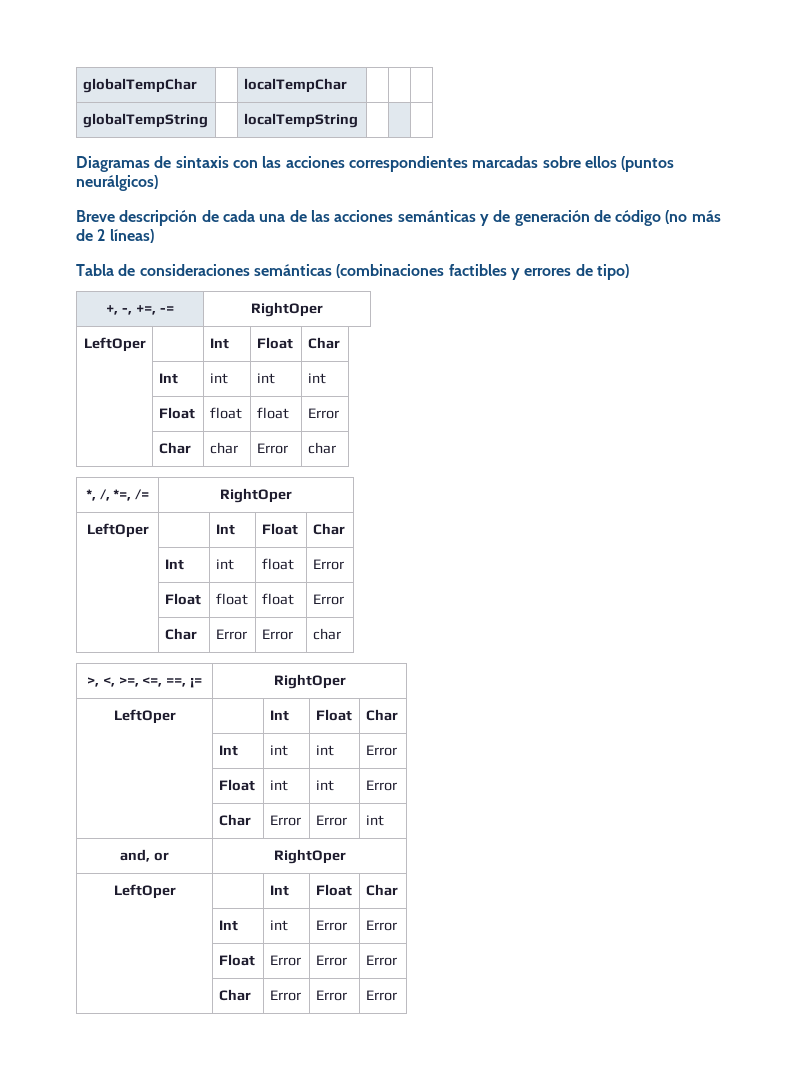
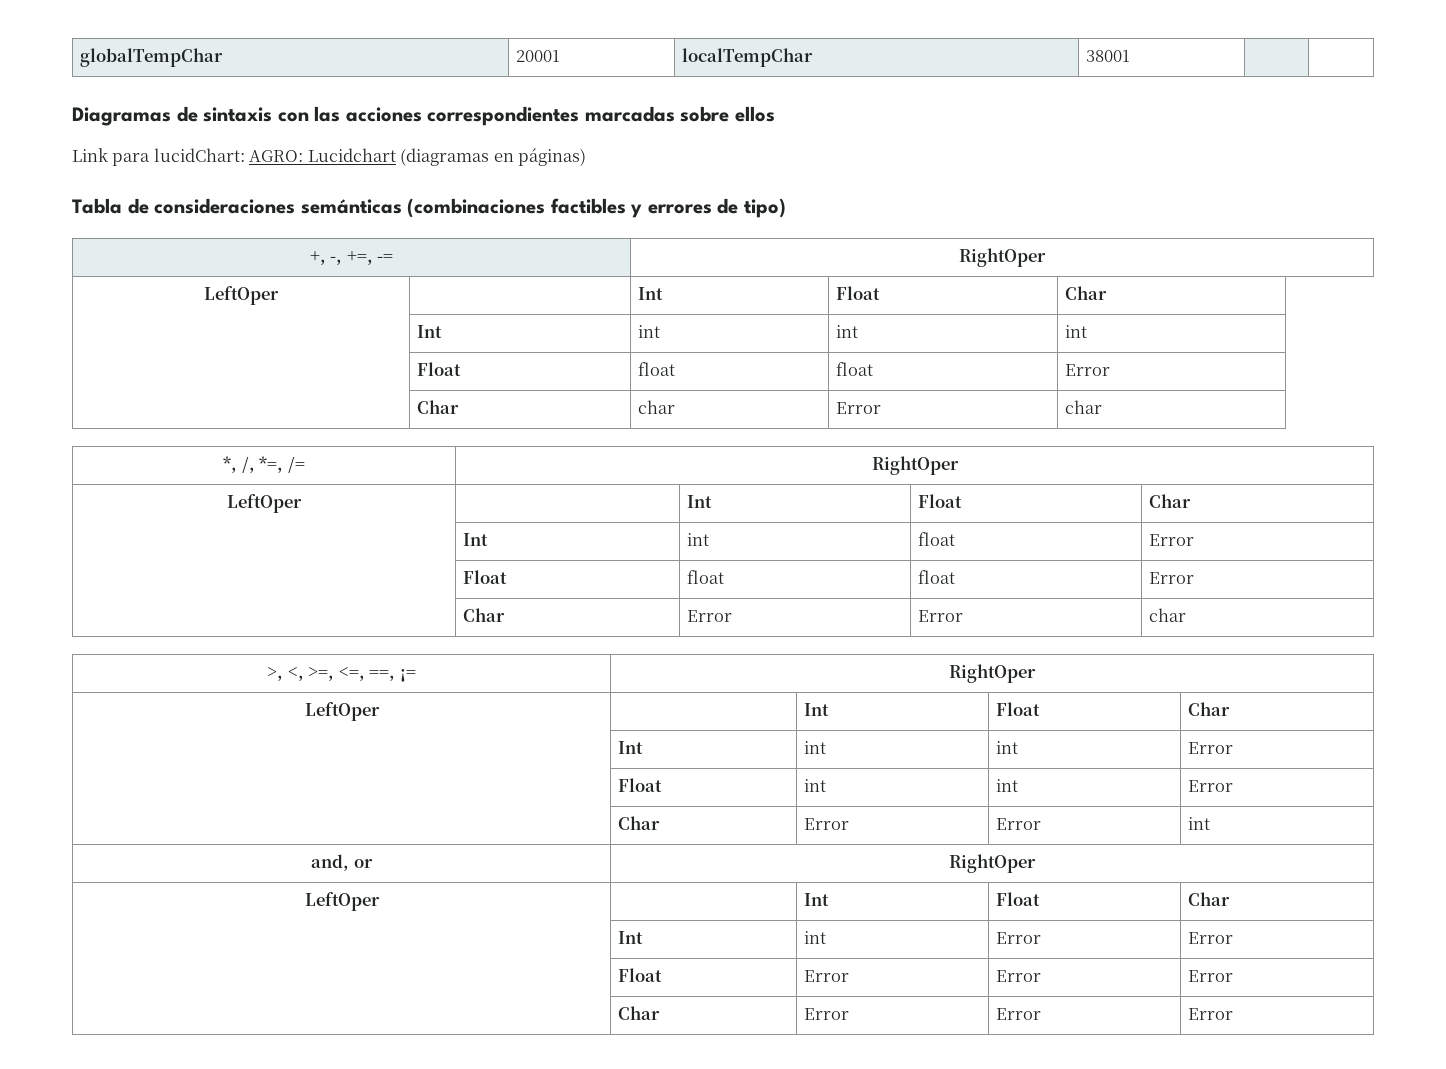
- globalTempChar | | localTempChar | | |
- globalTempString | | localTempString | | |
+ globalTempChar | 20001 | localTempChar | 38001 | |
- Diagramas de sintaxis con las acciones correspondientes marcadas sobre ellos (puntos neurálgicos)
- Breve descripción de cada una de las acciones semánticas y de generación de código (no más de 2 líneas)
+ Diagramas de sintaxis con las acciones correspondientes marcadas sobre ellos
+ Link para lucidChart: AGRO: Lucidchart (diagramas en páginas)

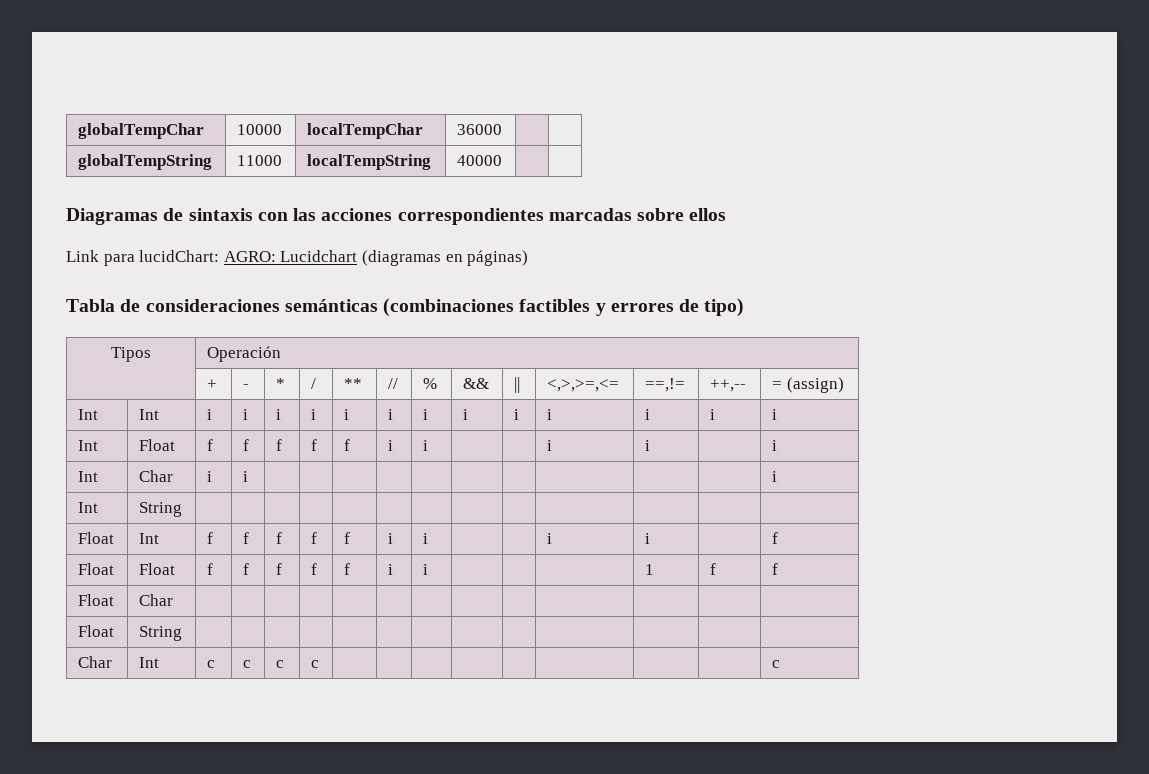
- globalTempChar | 20001 | localTempChar | 38001 | |
+ globalTempChar | 10000 | localTempChar | 36000 | |
+ globalTempString | 11000 | localTempString | 40000 | |
- +, -, +=, -= | RightOper
- LeftOper | | Int | Float | Char
- | Int | int | int | int
- | Float | float | float | Error
- | Char | char | Error | char
- *, /, *=, /= | RightOper
- LeftOper | | Int | Float | Char
- | Int | int | float | Error
- | Float | float | float | Error
- | Char | Error | Error | char
- >, <, >=, <=, ==, ¡= | RightOper
- LeftOper | | Int | Float | Char
- | Int | int | int | Error
- | Float | int | int | Error
- | Char | Error | Error | int
- and, or | RightOper
- LeftOper | | Int | Float | Char
- | Int | int | Error | Error
- | Float | Error | Error | Error
- | Char | Error | Error | Error
+ Tipos | Operación
+ | + | - | * | / | ** | // | % | && | || | <,>,>=,<= | ==,!= | ++,-- | = (assign)
+ Int | Int | i | i | i | i | i | i | i | i | i | i | i | i | i
+ Int | Float | f | f | f | f | f | i | i | | | i | i | | i
+ Int | Char | i | i | | | | | | | | | | | i
+ Int | String | | | | | | | | | | | | |
+ Float | Int | f | f | f | f | f | i | i | | | i | i | | f
+ Float | Float | f | f | f | f | f | i | i | | | | 1 | f | f
+ Float | Char | | | | | | | | | | | | |
+ Float | String | | | | | | | | | | | | |
+ Char | Int | c | c | c | c | | | | | | | | | c

